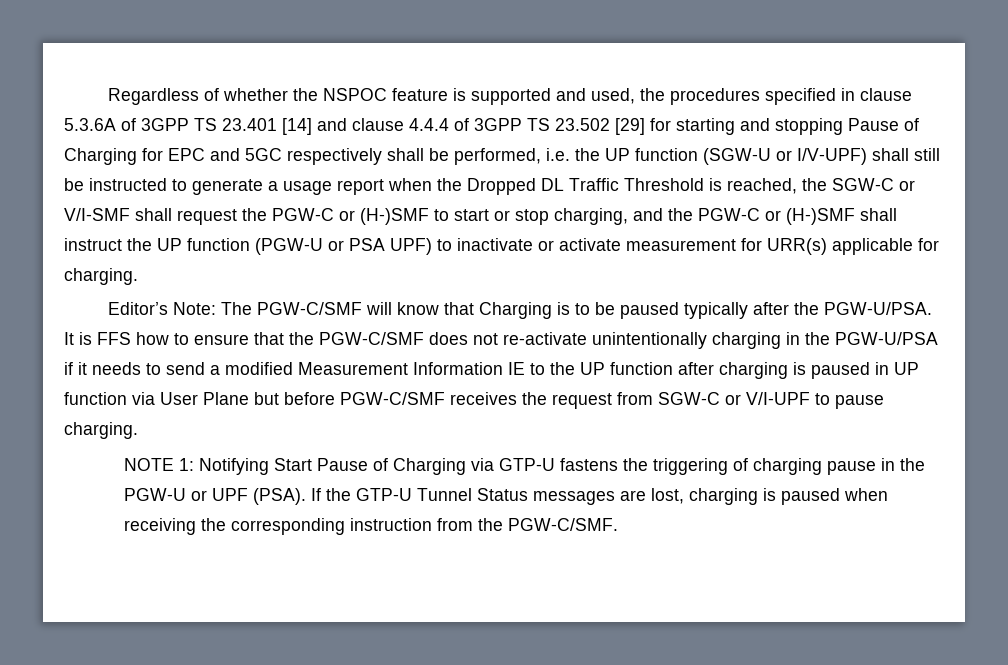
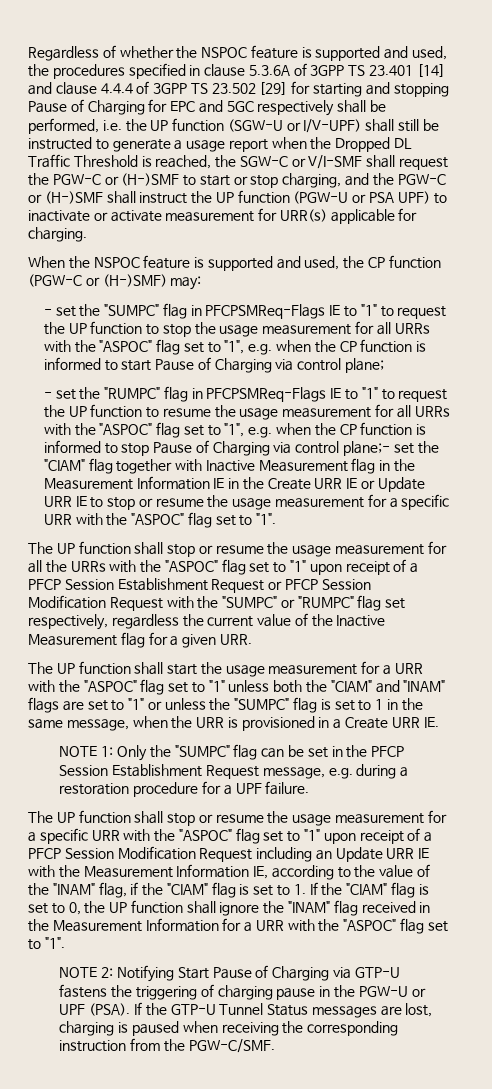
- Editor’s Note: The PGW-C/SMF will know that Charging is to be paused typically after the PGW-U/PSA. It is FFS how to ensure that the PGW-C/SMF does not re-activate unintentionally charging in the PGW-U/PSA if it needs to send a modified Measurement Information IE to the UP function after charging is paused in UP function via User Plane but before PGW-C/SMF receives the request from SGW-C or V/I-UPF to pause charging.
- NOTE 1: Notifying Start Pause of Charging via GTP-U fastens the triggering of charging pause in the PGW-U or UPF (PSA).
+ When the NSPOC feature is supported and used, the CP function (PGW-C or (H-)SMF) may:
+ - set the "SUMPC" flag in PFCPSMReq-Flags IE to "1" to request the UP function to stop the usage measurement for all URRs with the "ASPOC" flag set to "1", e.g. when the CP function is informed to start Pause of Charging via control plane;
+ - set the "RUMPC" flag in PFCPSMReq-Flags IE to "1" to request the UP function to resume the usage measurement for all URRs with the "ASPOC" flag set to "1", e.g. when the CP function is informed to stop Pause of Charging via control plane;- set the "CIAM" flag together with Inactive Measurement flag in the Measurement Information IE in the Create URR IE or Update URR IE to stop or resume the usage measurement for a specific URR with the "ASPOC" flag set to "1".
+ The UP function shall stop or resume the usage measurement for all the URRs with the "ASPOC" flag set to "1" upon receipt of a PFCP Session Establishment Request or PFCP Session Modification Request with the "SUMPC" or "RUMPC" flag set respectively, regardless the current value of the Inactive Measurement flag for a given URR.
+ The UP function shall start the usage measurement for a URR with the "ASPOC" flag set to "1" unless both the "CIAM" and "INAM" flags are set to "1" or unless the "SUMPC" flag is set to 1 in the same message, when the URR is provisioned in a Create URR IE.
+ NOTE 1: Only the "SUMPC" flag can be set in the PFCP Session Establishment Request message, e.g. during a restoration procedure for a UPF failure.
+ The UP function shall stop or resume the usage measurement for a specific URR with the "ASPOC" flag set to "1" upon receipt of a PFCP Session Modification Request including an Update URR IE with the Measurement Information IE, according to the value of the "INAM" flag, if the "CIAM" flag is set to 1. If the "CIAM" flag is set to 0, the UP function shall ignore the "INAM" flag received in the Measurement Information for a URR with the "ASPOC" flag set to "1".
+ NOTE 2: Notifying Start Pause of Charging via GTP-U fastens the triggering of charging pause in the PGW-U or UPF (PSA).

